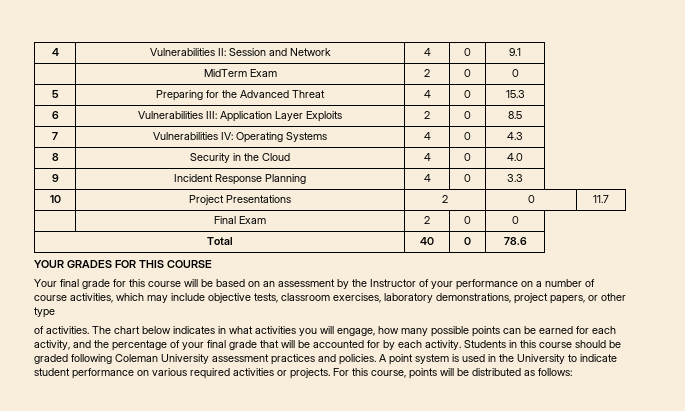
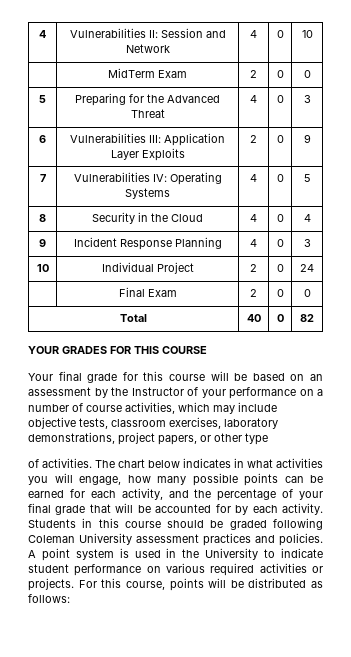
- 4 | Vulnerabilities II: Session and Network | 4 | 0 | 9.1
+ 4 | Vulnerabilities II: Session and Network | 4 | 0 | 10
- 5 | Preparing for the Advanced Threat | 4 | 0 | 15.3
+ 5 | Preparing for the Advanced Threat | 4 | 0 | 3
- 6 | Vulnerabilities III: Application Layer Exploits | 2 | 0 | 8.5
+ 6 | Vulnerabilities III: Application Layer Exploits | 2 | 0 | 9
- 7 | Vulnerabilities IV: Operating Systems | 4 | 0 | 4.3
+ 7 | Vulnerabilities IV: Operating Systems | 4 | 0 | 5
- 8 | Security in the Cloud | 4 | 0 | 4.0
+ 8 | Security in the Cloud | 4 | 0 | 4
- 9 | Incident Response Planning | 4 | 0 | 3.3
+ 9 | Incident Response Planning | 4 | 0 | 3
- 10 | Project Presentations | 2 | 0 | 11.7
+ 10 | Individual Project | 2 | 0 | 24
- Total | 40 | 0 | 78.6
+ Total | 40 | 0 | 82

